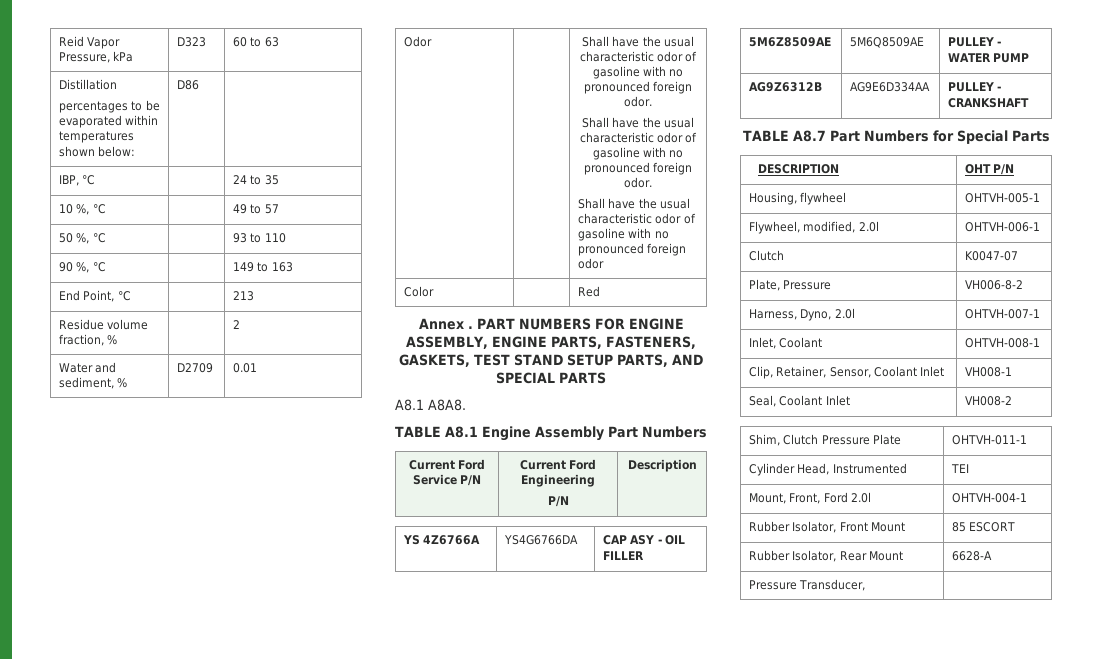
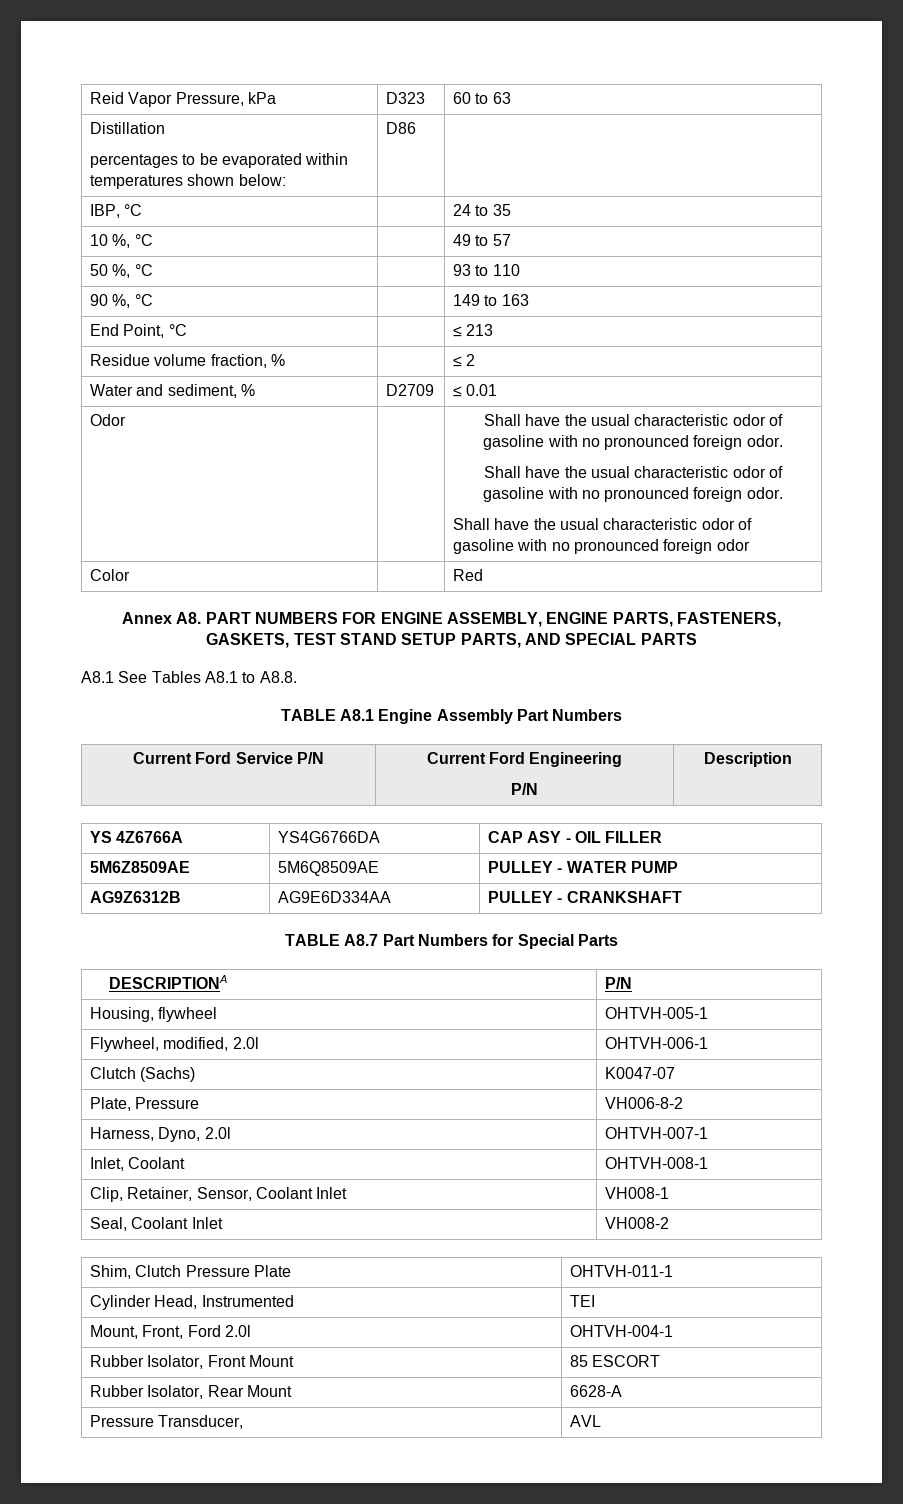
- End Point, °C | | 213
+ End Point, °C | | ≤ 213
- Residue volume fraction, % | | 2
+ Residue volume fraction, % | | ≤ 2
- Water and sediment, % | D2709 | 0.01
+ Water and sediment, % | D2709 | ≤ 0.01
- Annex . PART NUMBERS FOR ENGINE ASSEMBLY, ENGINE PARTS, FASTENERS, GASKETS, TEST STAND SETUP PARTS, AND SPECIAL PARTS
+ Annex A8. PART NUMBERS FOR ENGINE ASSEMBLY, ENGINE PARTS, FASTENERS, GASKETS, TEST STAND SETUP PARTS, AND SPECIAL PARTS
- A8.1 A8A8.
+ A8.1 See Tables A8.1 to A8.8.
- DESCRIPTION | OHT P/N
+ DESCRIPTIONA | P/N
- Clutch | K0047-07
+ Clutch (Sachs) | K0047-07
- Pressure Transducer, |
+ Pressure Transducer, | AVL

